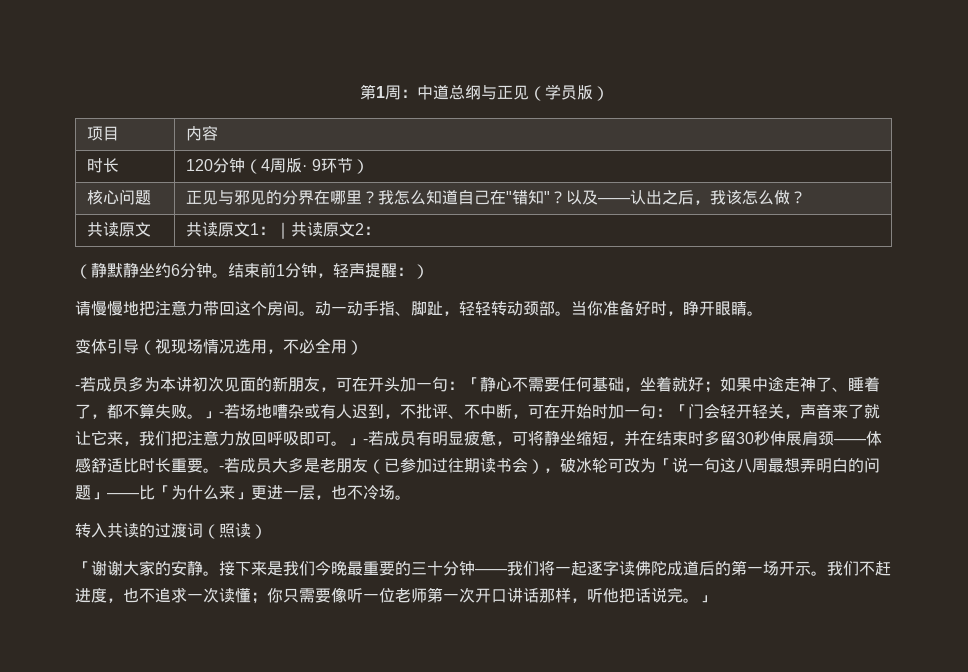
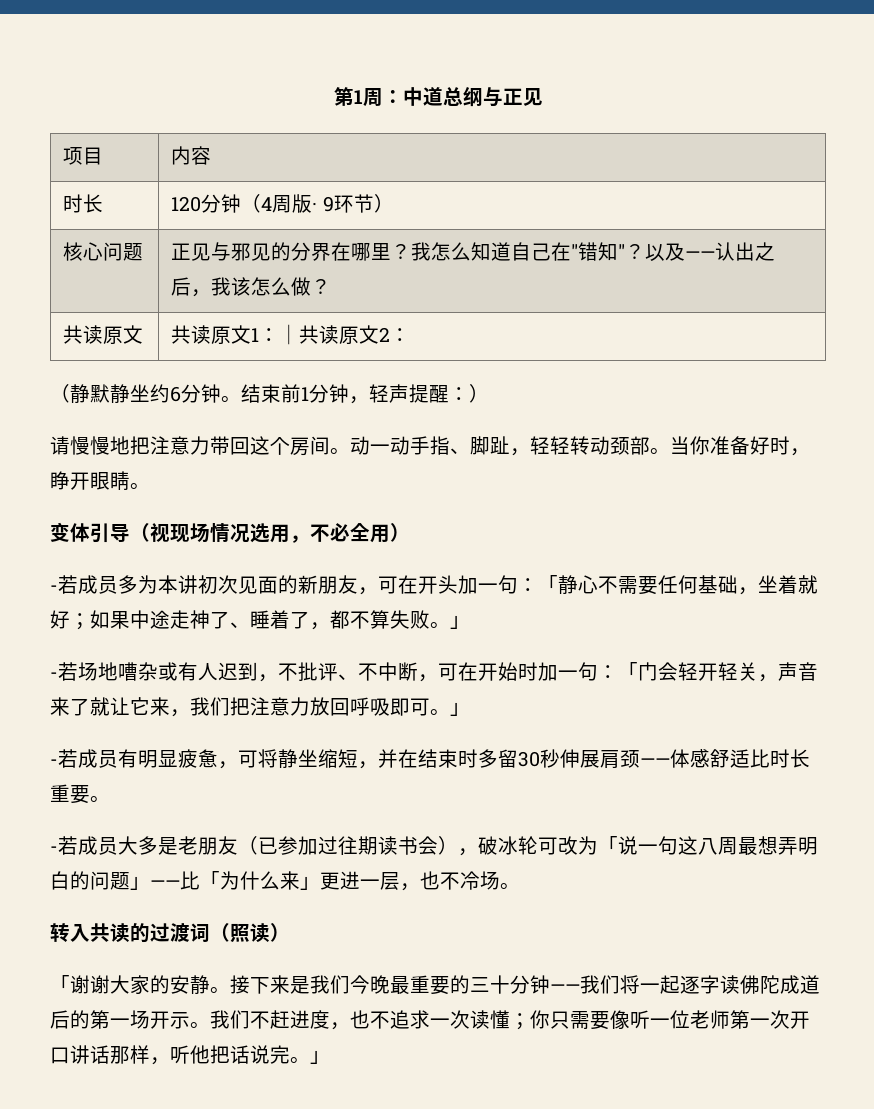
- 第1周：中道总纲与正见（学员版）
+ 第1周：中道总纲与正见
- 如果中途走神了、睡着了，都不算失败。」-若场地嘈杂或有人迟到，不批评、不中断，可在开始时加一句：
+ 如果中途走神了、睡着了，都不算失败。」
+ -若场地嘈杂或有人迟到，不批评、不中断，可在开始时加一句：
- 「门会轻开轻关，声音来了就让它来，我们把注意力放回呼吸即可。」-若成员有明显疲惫，可将静坐缩短，并在结束时多留30秒伸展肩颈——体感舒适比时长重要。-若成员大多是老朋友（已参加过往期读书会），破冰轮可改为「说一句这八周最想弄明白的问题」——比「为什么来」更进一层，也不冷场。
+ 「门会轻开轻关，声音来了就让它来，我们把注意力放回呼吸即可。」
+ -若成员有明显疲惫，可将静坐缩短，并在结束时多留30秒伸展肩颈——体感舒适比时长重要。
+ -若成员大多是老朋友（已参加过往期读书会），破冰轮可改为「说一句这八周最想弄明白的问题」——比「为什么来」更进一层，也不冷场。

